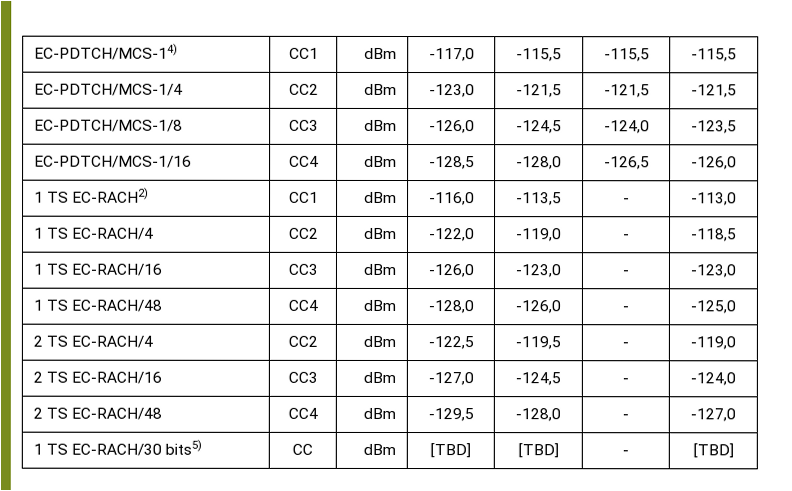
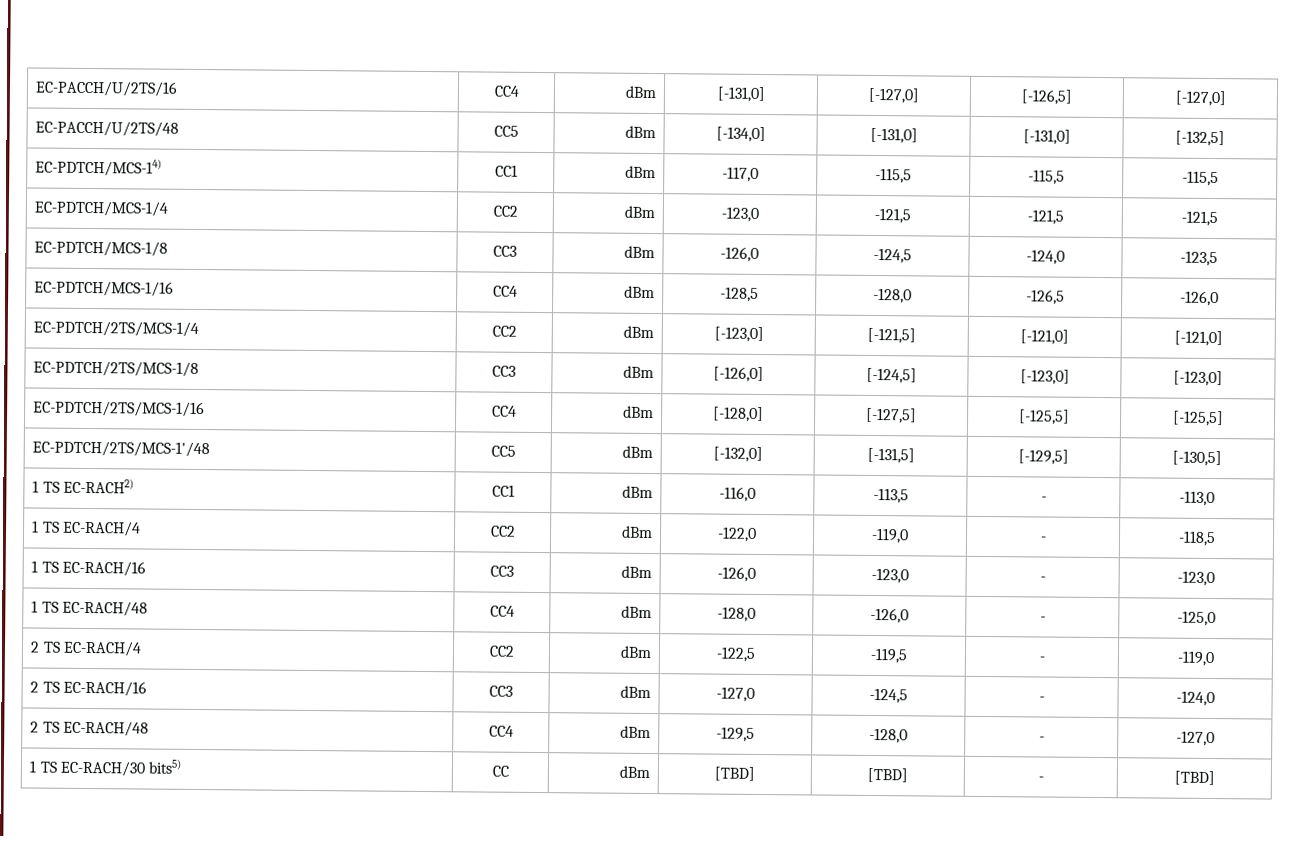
+ EC-PACCH/U/2TS/16 | CC4 | dBm | [-131,0] | [-127,0] | [-126,5] | [-127,0]
+ EC-PACCH/U/2TS/48 | CC5 | dBm | [-134,0] | [-131,0] | [-131,0] | [-132,5]
+ EC-PDTCH/2TS/MCS-1/4 | CC2 | dBm | [-123,0] | [-121,5] | [-121,0] | [-121,0]
+ EC-PDTCH/2TS/MCS-1/8 | CC3 | dBm | [-126,0] | [-124,5] | [-123,0] | [-123,0]
+ EC-PDTCH/2TS/MCS-1/16 | CC4 | dBm | [-128,0] | [-127,5] | [-125,5] | [-125,5]
+ EC-PDTCH/2TS/MCS-1'/48 | CC5 | dBm | [-132,0] | [-131,5] | [-129,5] | [-130,5]

